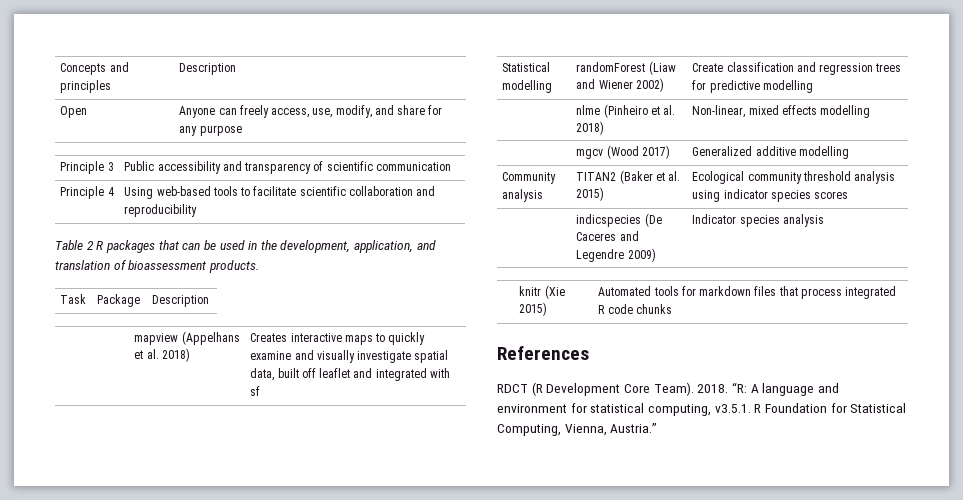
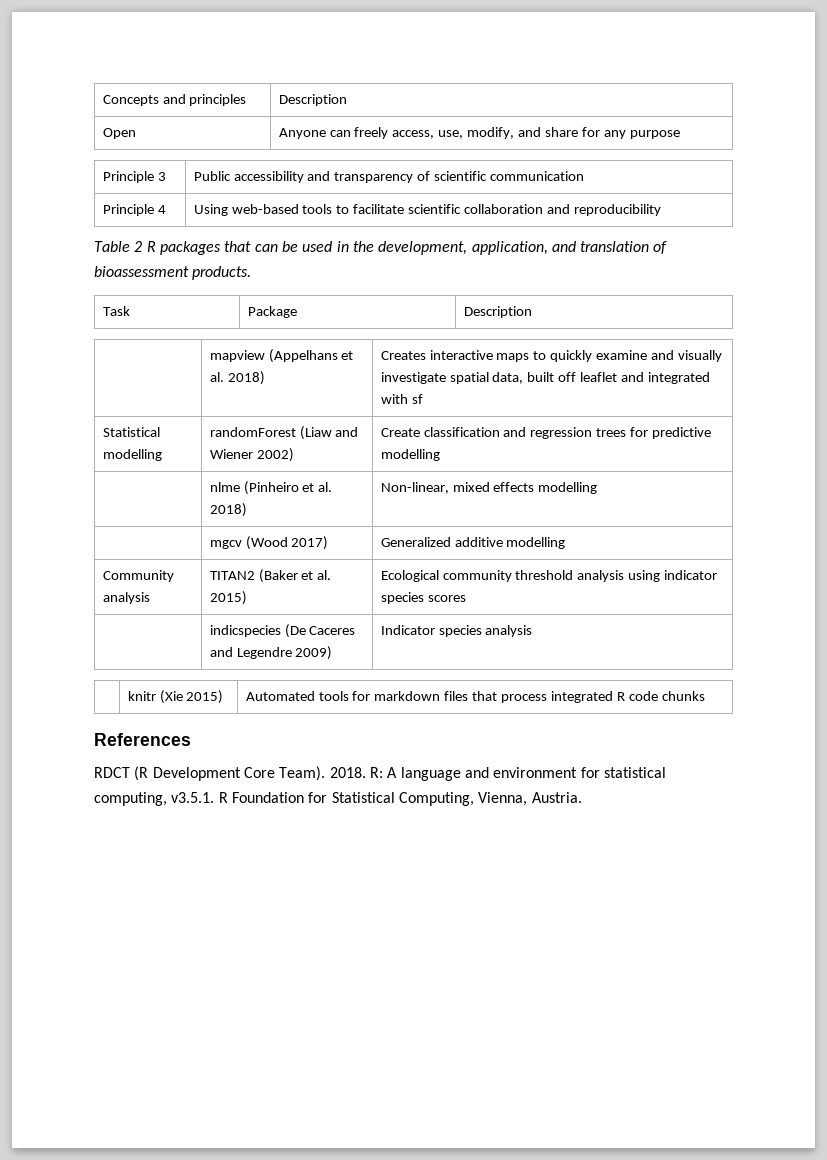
- “R: A language and environment for statistical computing, v3.5.1. R Foundation for Statistical Computing, Vienna, Austria.”
+ R: A language and environment for statistical computing, v3.5.1. R Foundation for Statistical Computing, Vienna, Austria.

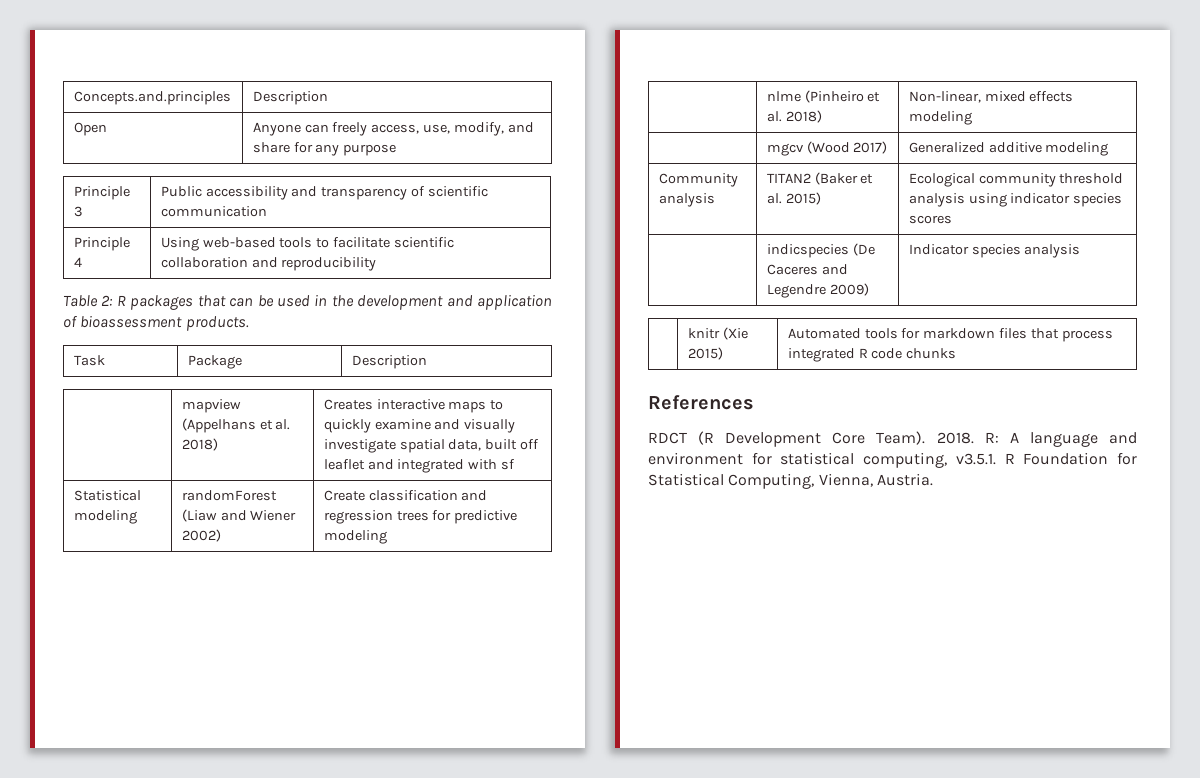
- Concepts and principles | Description
+ Concepts.and.principles | Description
- Table 2 R packages that can be used in the development, application, and translation of bioassessment products.
+ Table 2: R packages that can be used in the development and application of bioassessment products.
- Statistical modelling | randomForest (Liaw and Wiener 2002) | Create classification and regression trees for predictive modelling
+ Statistical modeling | randomForest (Liaw and Wiener 2002) | Create classification and regression trees for predictive modeling
- | nlme (Pinheiro et al. 2018) | Non-linear, mixed effects modelling
+ | nlme (Pinheiro et al. 2018) | Non-linear, mixed effects modeling
- | mgcv (Wood 2017) | Generalized additive modelling
+ | mgcv (Wood 2017) | Generalized additive modeling

